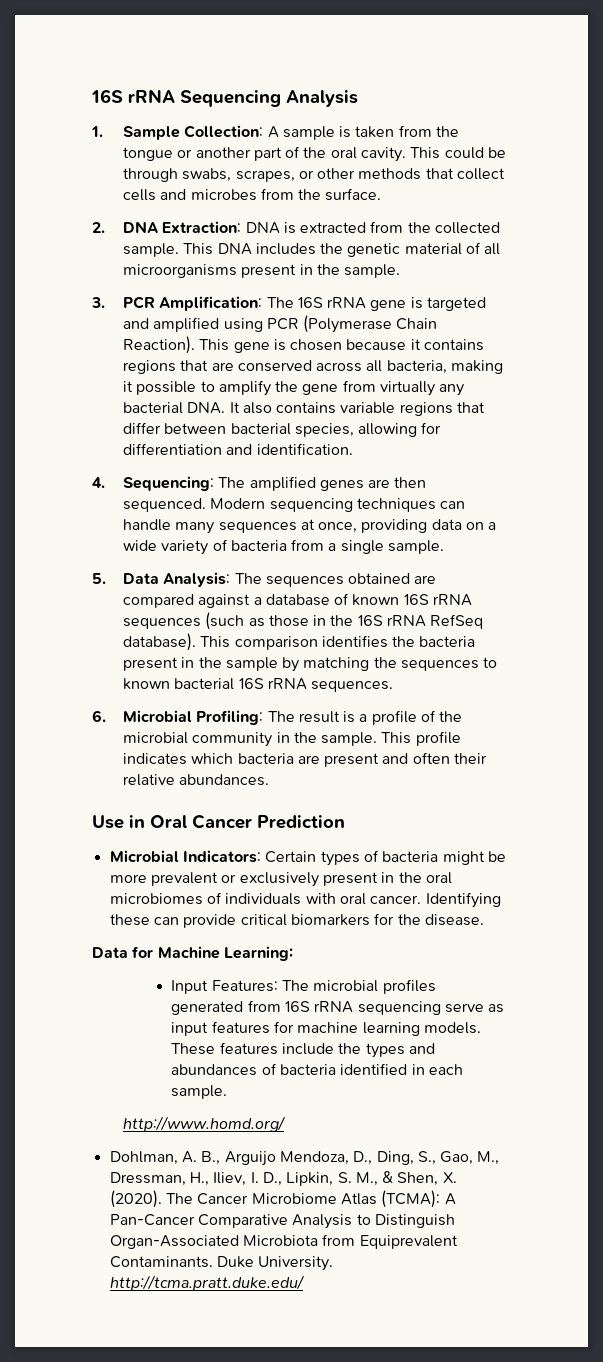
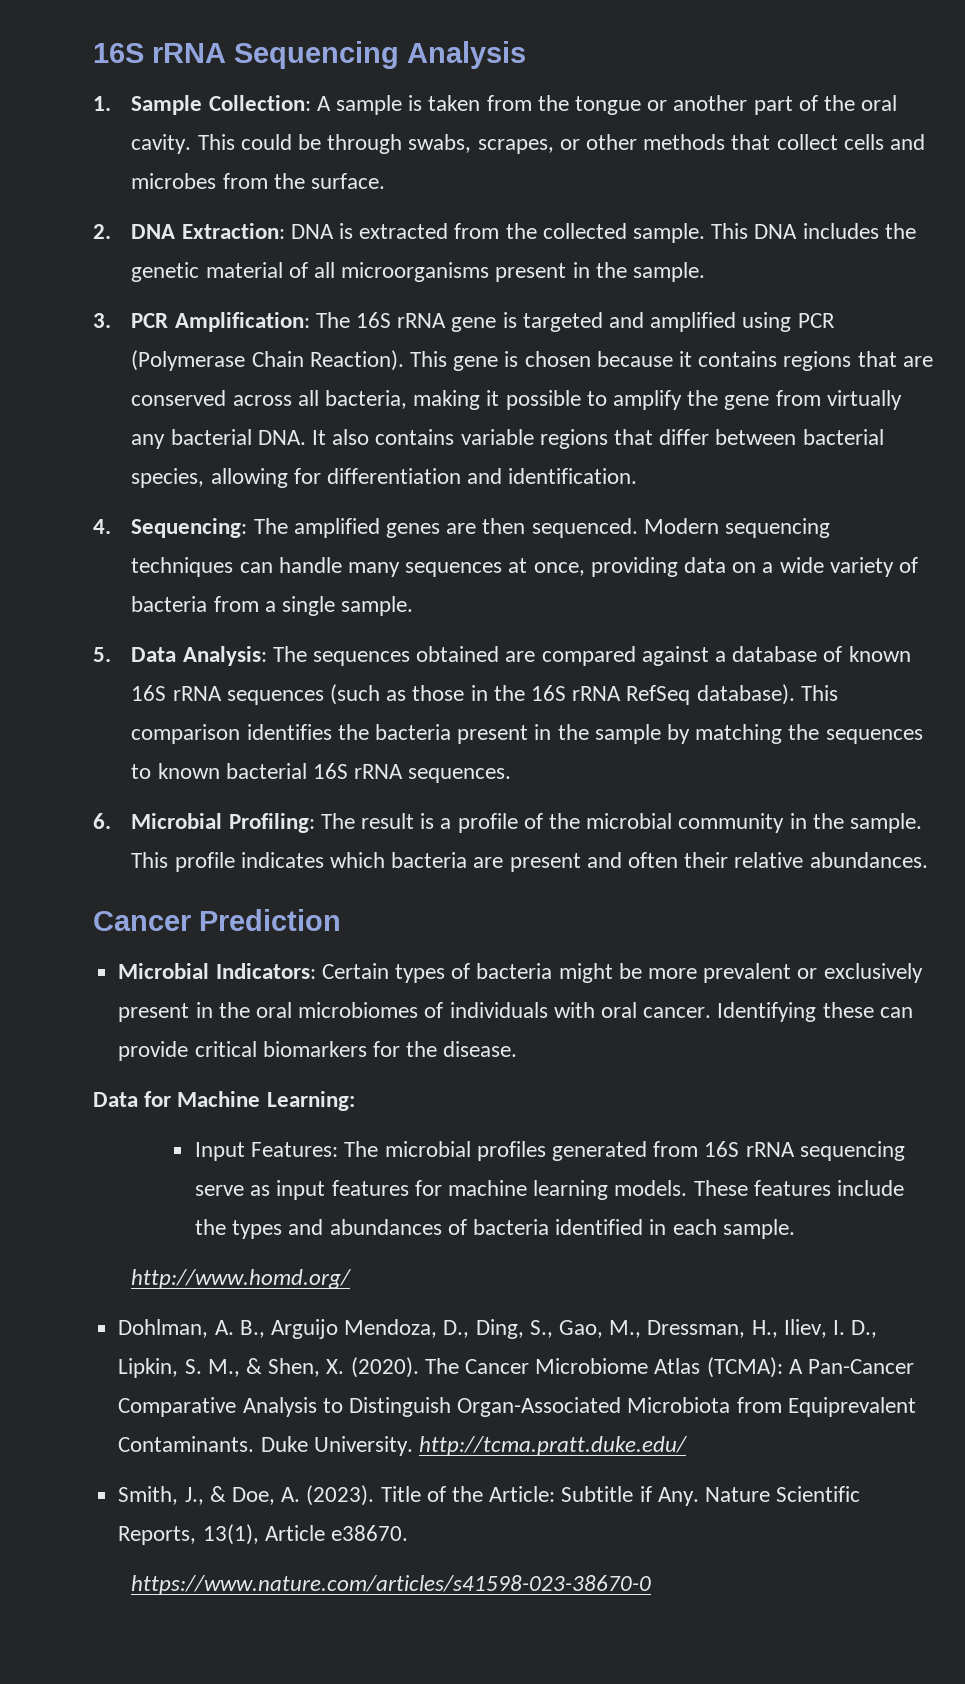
- Use in Oral Cancer Prediction
+ Cancer Prediction
+ Smith, J., & Doe, A. (2023). Title of the Article: Subtitle if Any. Nature Scientific Reports, 13(1), Article e38670.
+ https://www.nature.com/articles/s41598-023-38670-0

